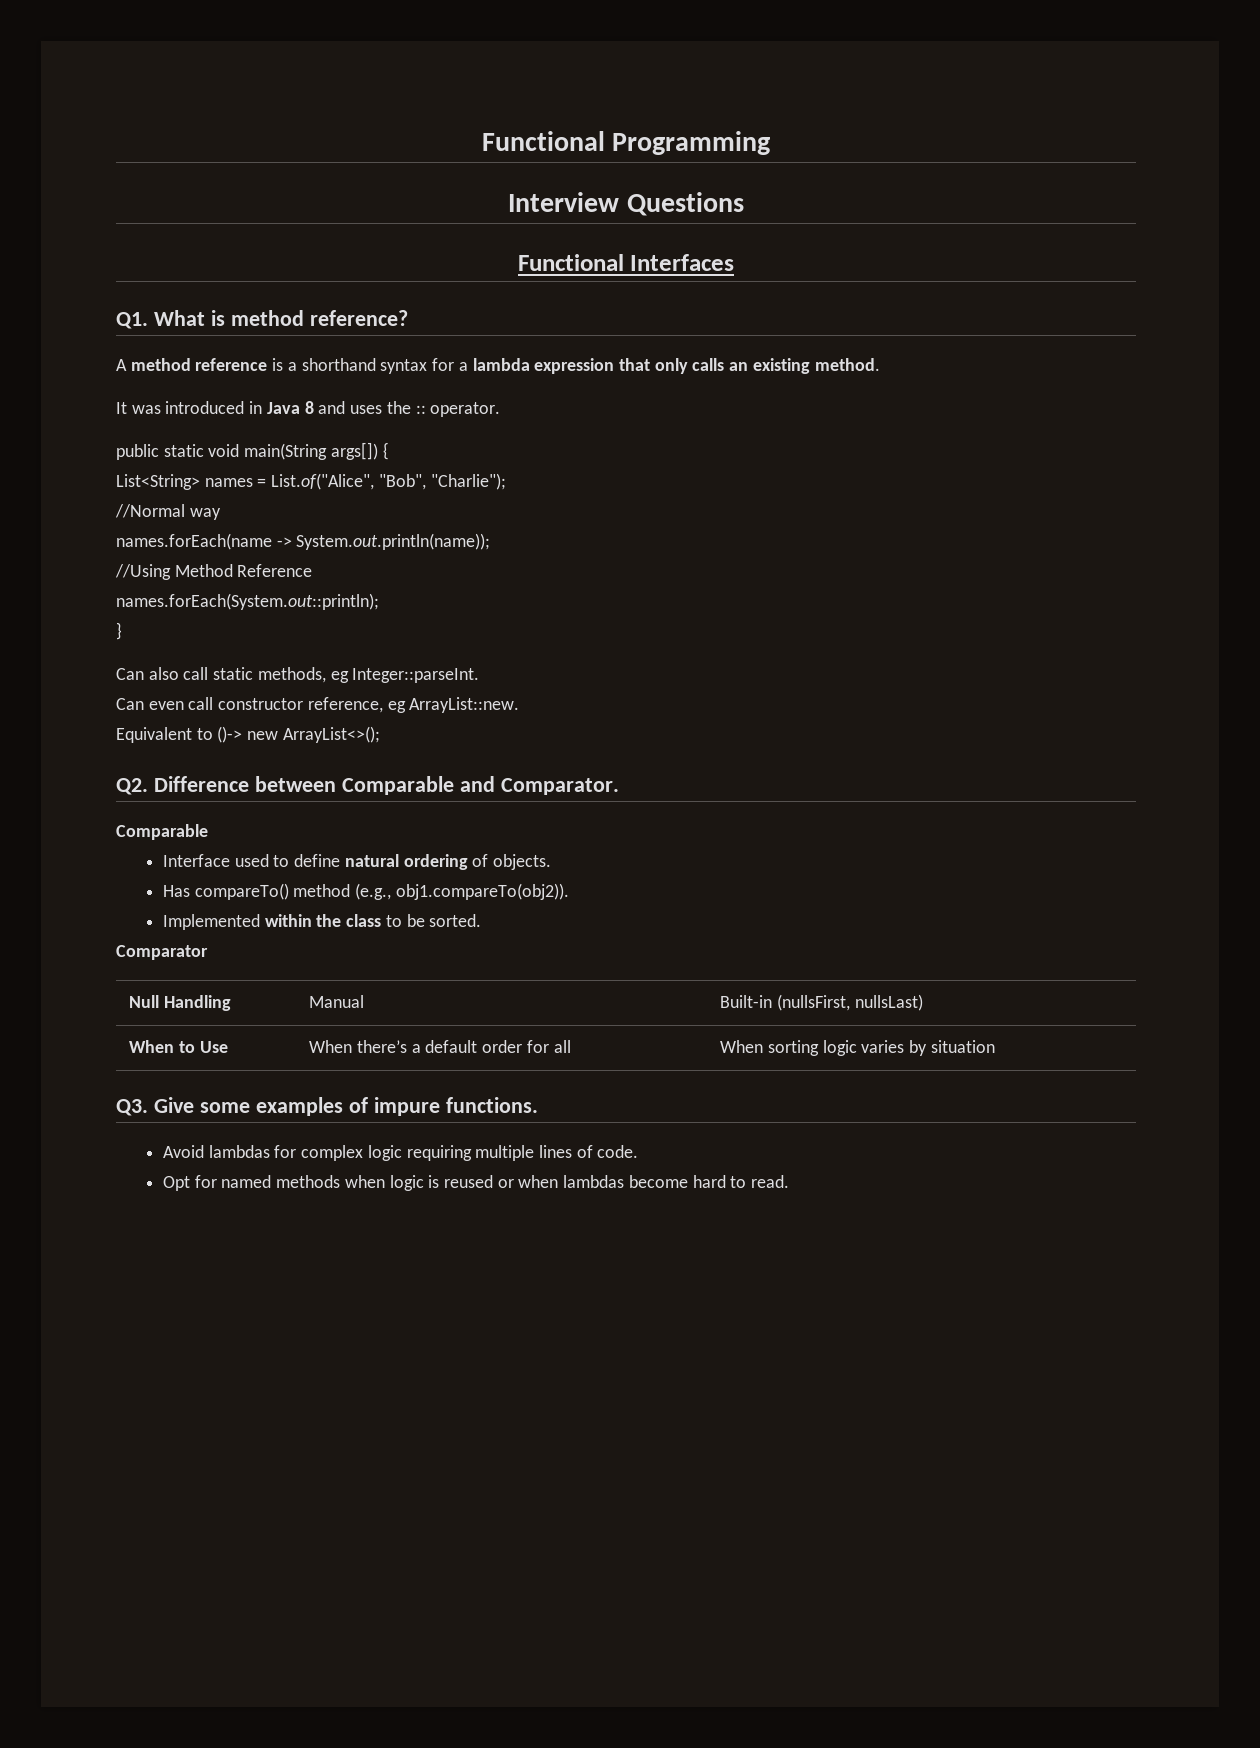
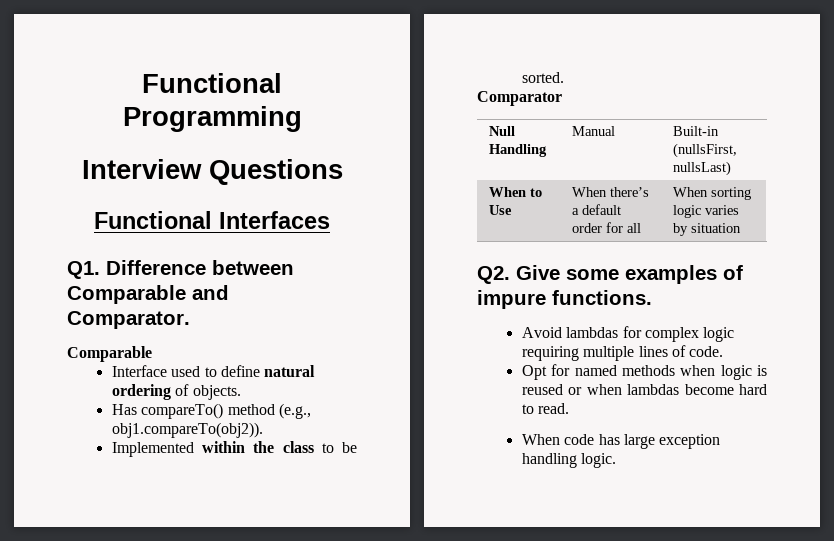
- Q1. What is method reference?
- A method reference is a shorthand syntax for a lambda expression that only calls an existing method.
- It was introduced in Java 8 and uses the :: operator.
- public static void main(String args[]) {
- List<String> names = List.of("Alice", "Bob", "Charlie");
- //Normal way
- names.forEach(name -> System.out.println(name));
- //Using Method Reference
- names.forEach(System.out::println);
- }
- Can also call static methods, eg Integer::parseInt.
- Can even call constructor reference, eg ArrayList::new.
- Equivalent to ()-> new ArrayList<>();
- Q2. Difference between Comparable and Comparator.
+ Q1. Difference between Comparable and Comparator.
- Q3. Give some examples of impure functions.
+ Q2. Give some examples of impure functions.
+ When code has large exception handling logic.

